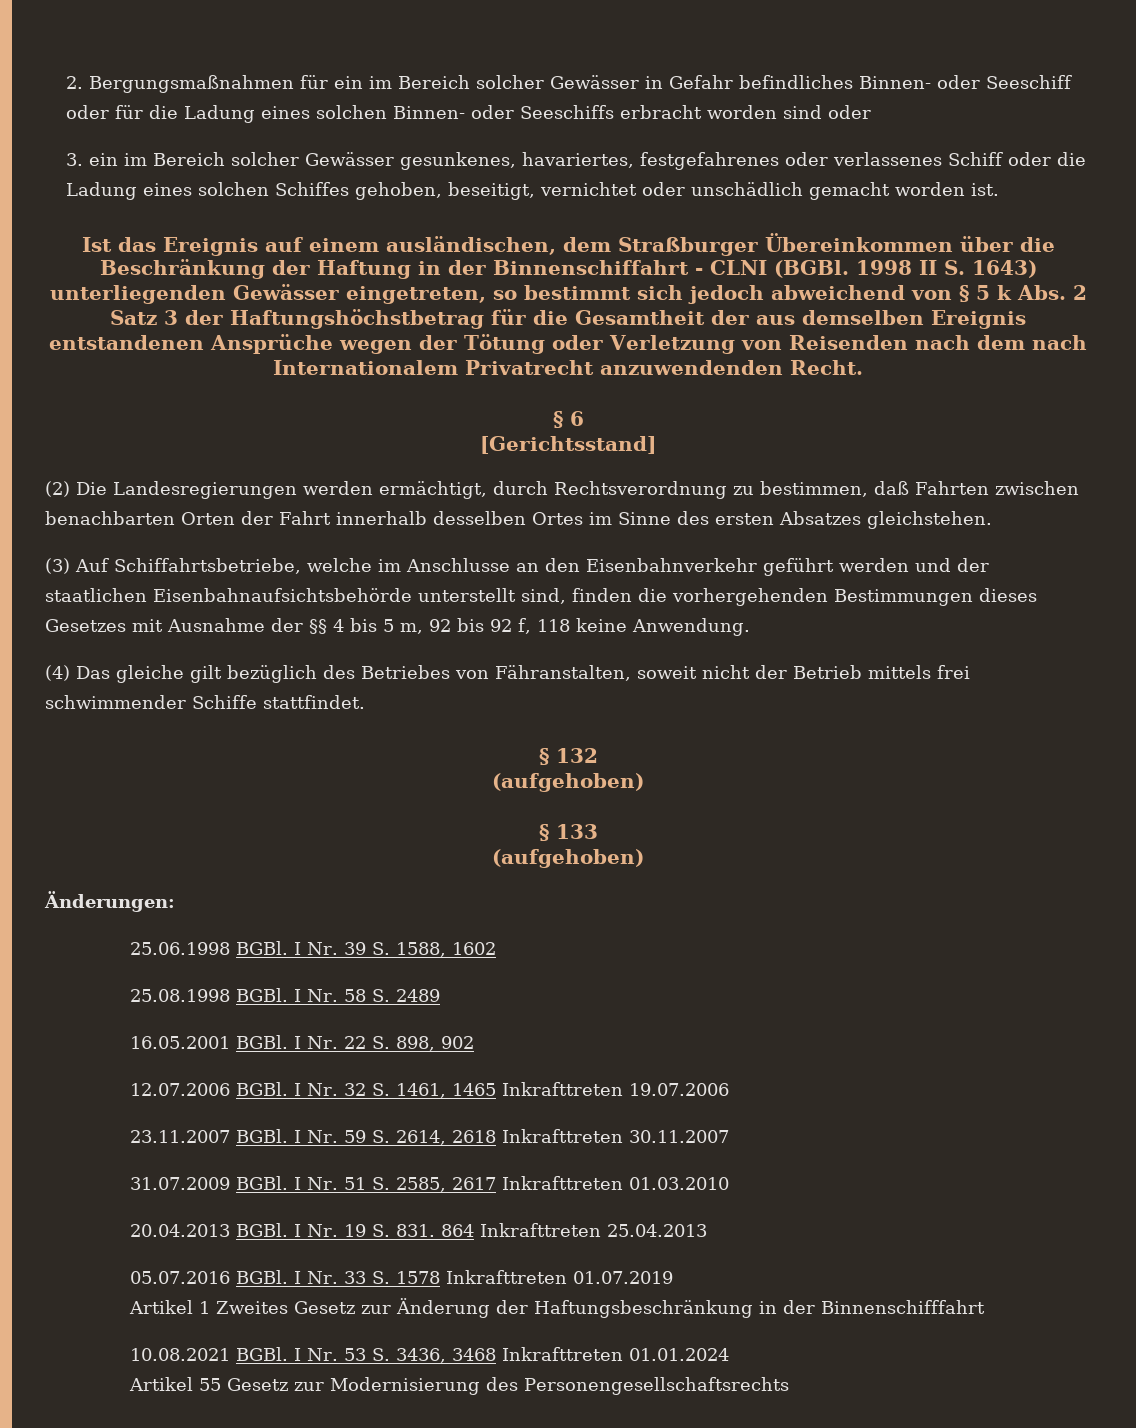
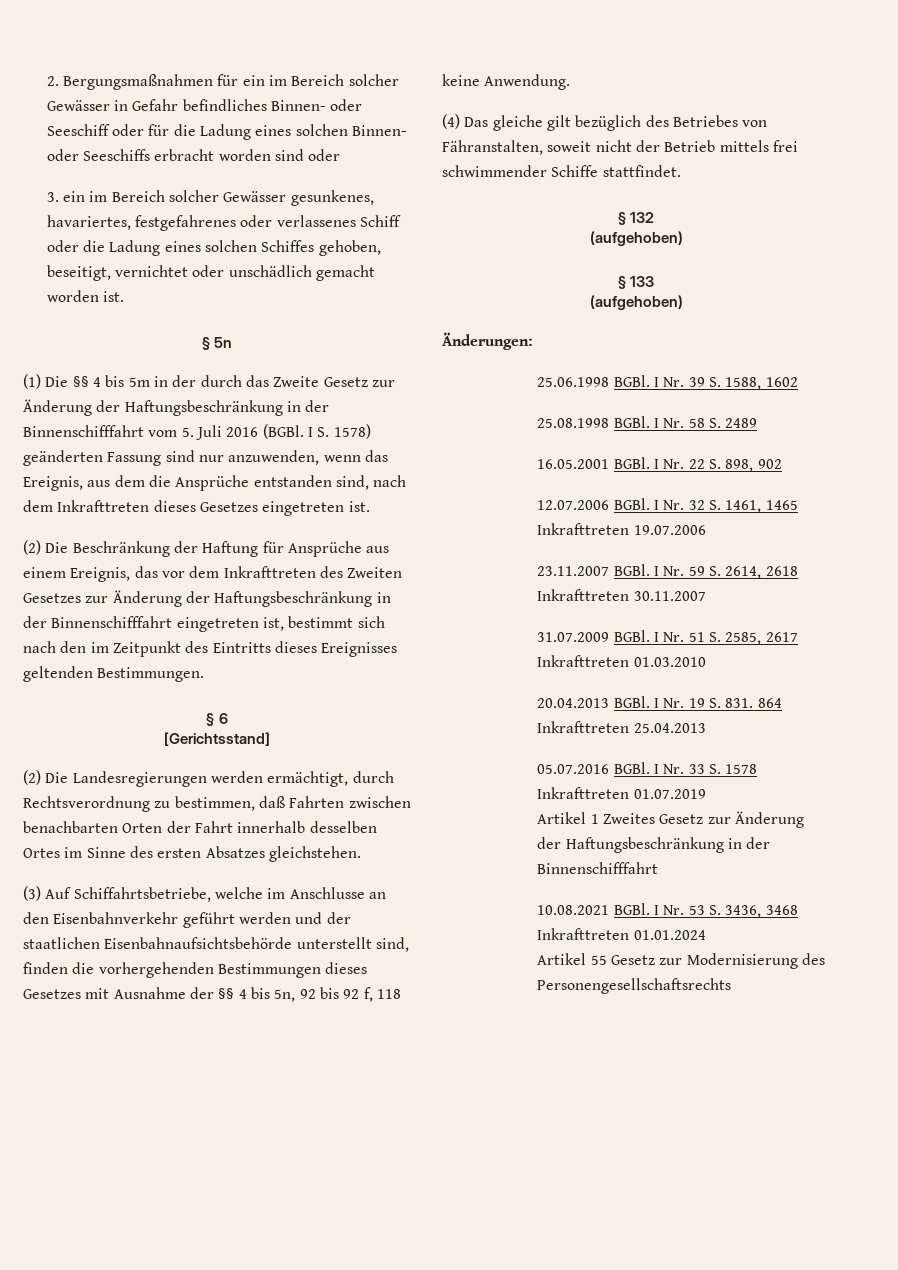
- Ist das Ereignis auf einem ausländischen, dem Straßburger Übereinkommen über die Beschränkung der Haftung in der Binnenschiffahrt - CLNI (BGBl. 1998 II S. 1643) unterliegenden Gewässer eingetreten, so bestimmt sich jedoch abweichend von § 5 k Abs. 2 Satz 3 der Haftungshöchstbetrag für die Gesamtheit der aus demselben Ereignis entstandenen Ansprüche wegen der Tötung oder Verletzung von Reisenden nach dem nach Internationalem Privatrecht anzuwendenden Recht.
+ § 5n
+ (1) Die §§ 4 bis 5m in der durch das Zweite Gesetz zur Änderung der Haftungsbeschränkung in der Binnenschifffahrt vom 5. Juli 2016 (BGBl. I S. 1578) geänderten Fassung sind nur anzuwenden, wenn das Ereignis, aus dem die Ansprüche entstanden sind, nach dem Inkrafttreten dieses Gesetzes eingetreten ist.
+ (2) Die Beschränkung der Haftung für Ansprüche aus einem Ereignis, das vor dem Inkrafttreten des Zweiten Gesetzes zur Änderung der Haftungsbeschränkung in der Binnenschifffahrt eingetreten ist, bestimmt sich nach den im Zeitpunkt des Eintritts dieses Ereignisses geltenden Bestimmungen.
- (3) Auf Schiffahrtsbetriebe, welche im Anschlusse an den Eisenbahnverkehr geführt werden und der staatlichen Eisenbahnaufsichtsbehörde unterstellt sind, finden die vorhergehenden Bestimmungen dieses Gesetzes mit Ausnahme der §§ 4 bis 5 m, 92 bis 92 f, 118 keine Anwendung.
+ (3) Auf Schiffahrtsbetriebe, welche im Anschlusse an den Eisenbahnverkehr geführt werden und der staatlichen Eisenbahnaufsichtsbehörde unterstellt sind, finden die vorhergehenden Bestimmungen dieses Gesetzes mit Ausnahme der §§ 4 bis 5n, 92 bis 92 f, 118 keine Anwendung.

